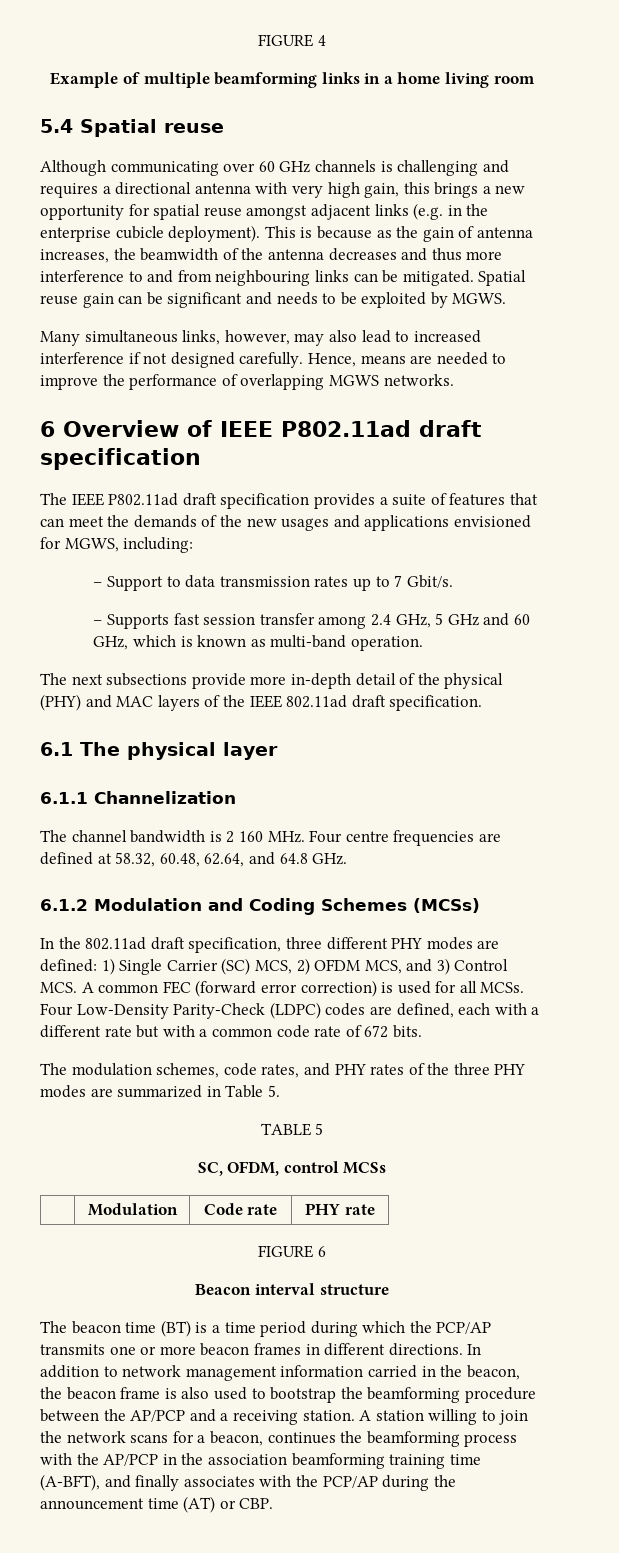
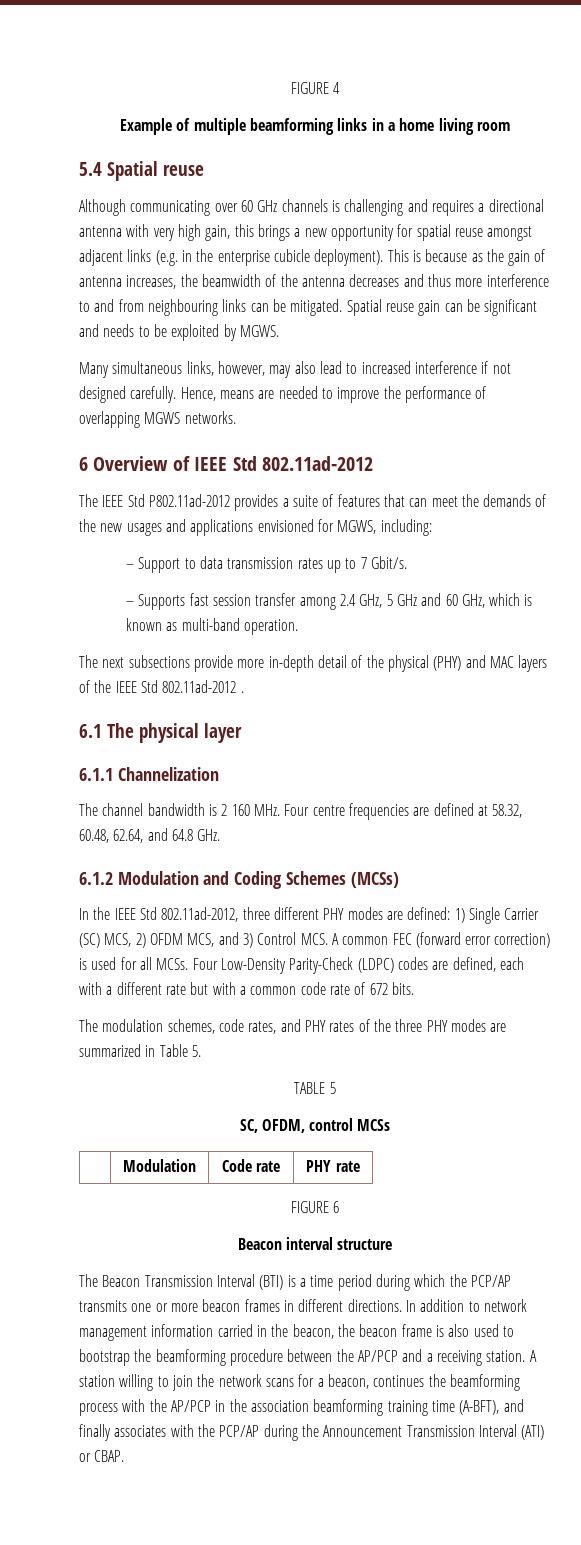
- 6 Overview of IEEE P802.11ad draft specification
+ 6 Overview of IEEE Std 802.11ad-2012
- The IEEE P802.11ad draft specification provides a suite of features that can meet the demands of the new usages and applications envisioned for MGWS, including:
+ The IEEE Std P802.11ad-2012 provides a suite of features that can meet the demands of the new usages and applications envisioned for MGWS, including:
- The next subsections provide more in-depth detail of the physical (PHY) and MAC layers of the IEEE 802.11ad draft specification.
+ The next subsections provide more in-depth detail of the physical (PHY) and MAC layers of the IEEE Std 802.11ad-2012 .
- In the 802.11ad draft specification, three different PHY modes are defined: 1) Single Carrier (SC) MCS, 2) OFDM MCS, and 3) Control MCS. A common FEC (forward error correction) is used for all MCSs.
+ In the IEEE Std 802.11ad-2012, three different PHY modes are defined: 1) Single Carrier (SC) MCS, 2) OFDM MCS, and 3) Control MCS. A common FEC (forward error correction) is used for all MCSs.
- The beacon time (BT) is a time period during which the PCP/AP transmits one or more beacon frames in different directions.
+ The Beacon Transmission Interval (BTI) is a time period during which the PCP/AP transmits one or more beacon frames in different directions.
- A station willing to join the network scans for a beacon, continues the beamforming process with the AP/PCP in the association beamforming training time (A-BFT), and finally associates with the PCP/AP during the announcement time (AT) or CBP.
+ A station willing to join the network scans for a beacon, continues the beamforming process with the AP/PCP in the association beamforming training time (A-BFT), and finally associates with the PCP/AP during the Announcement Transmission Interval (ATI) or CBAP.

